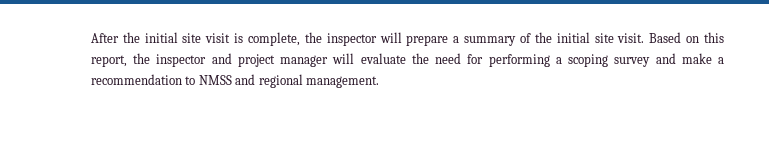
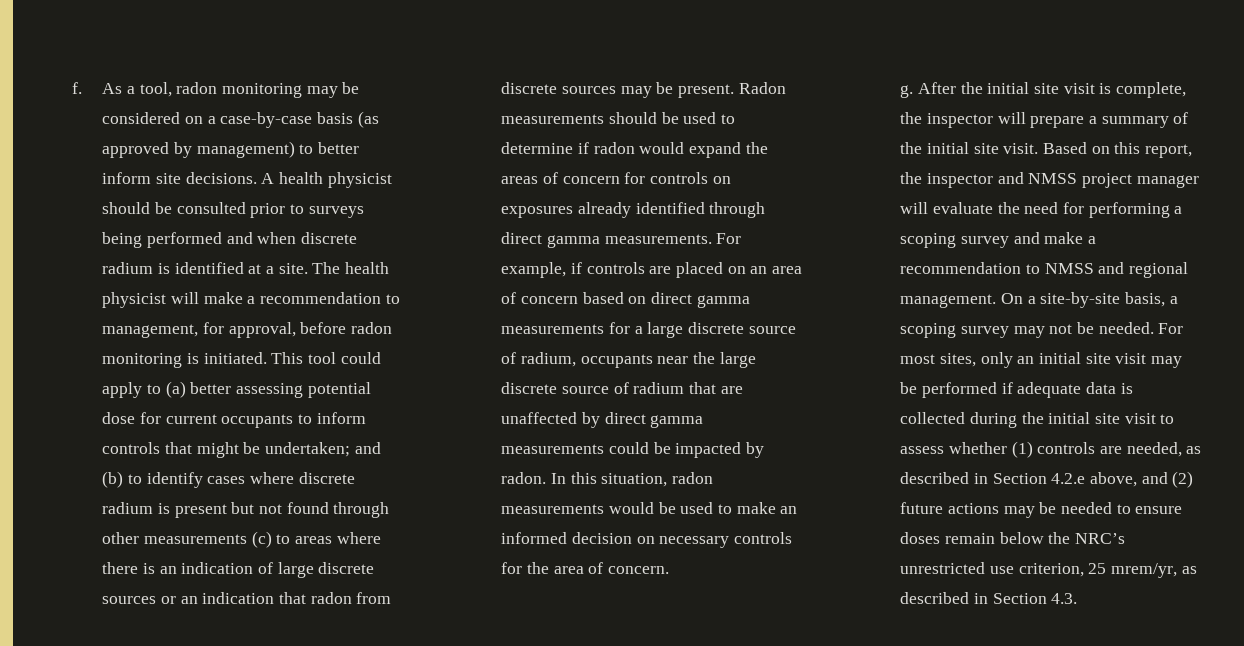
+ f. As a tool, radon monitoring may be considered on a case-by-case basis (as approved by management) to better inform site decisions. A health physicist should be consulted prior to surveys being performed and when discrete radium is identified at a site. The health physicist will make a recommendation to management, for approval, before radon monitoring is initiated. This tool could apply to (a) better assessing potential dose for current occupants to inform controls that might be undertaken; and (b) to identify cases where discrete radium is present but not found through other measurements (c) to areas where there is an indication of large discrete sources or an indication that radon from discrete sources may be present. Radon measurements should be used to determine if radon would expand the areas of concern for controls on exposures already identified through direct gamma measurements. For example, if controls are placed on an area of concern based on direct gamma measurements for a large discrete source of radium, occupants near the large discrete source of radium that are unaffected by direct gamma measurements could be impacted by radon. In this situation, radon measurements would be used to make an informed decision on necessary controls for the area of concern.
+ g.
- Based on this report, the inspector and project manager will evaluate the need for performing a scoping survey and make a recommendation to NMSS and regional management.
+ Based on this report, the inspector and NMSS project manager will evaluate the need for performing a scoping survey and make a recommendation to NMSS and regional management.
+ On a site-by-site basis, a scoping survey may not be needed. For most sites, only an initial site visit may be performed if adequate data is collected during the initial site visit to assess whether (1) controls are needed, as described in Section 4.2.e above, and (2) future actions may be needed to ensure doses remain below the NRC’s unrestricted use criterion, 25 mrem/yr, as described in Section 4.3.

